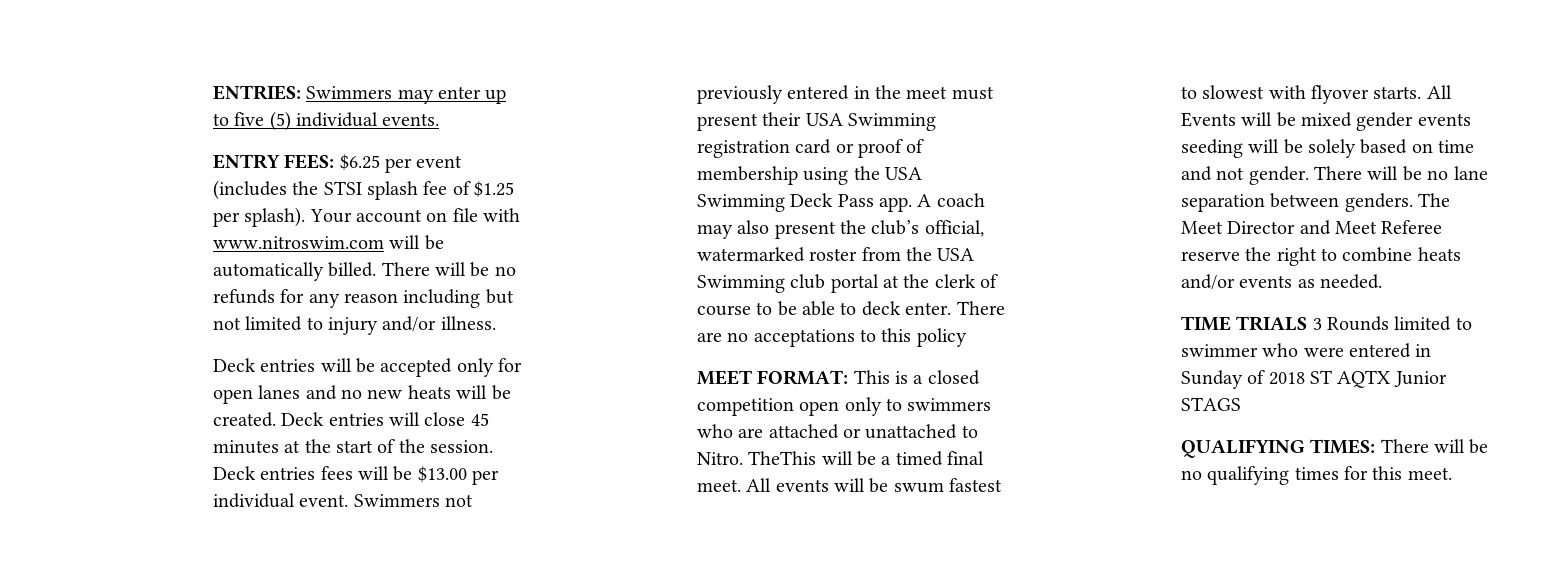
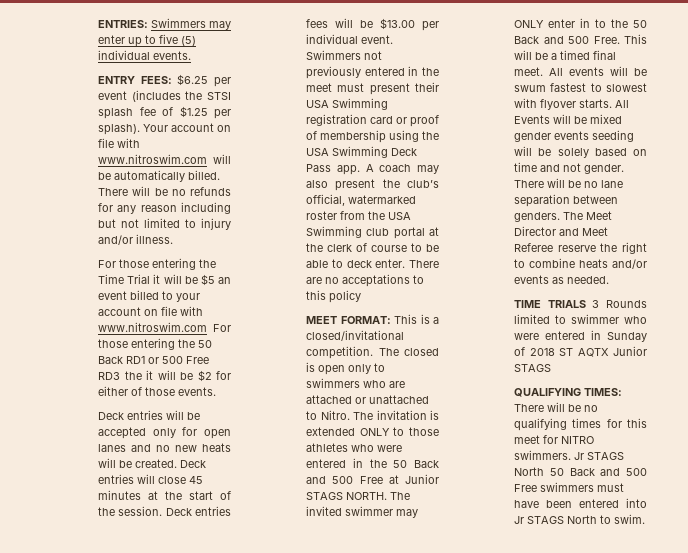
+ For those entering the Time Trial it will be $5 an event billed to your account on file with www.nitroswim.com For those entering the 50 Back RD1 or 500 Free RD3 the it will be $2 for either of those events.
- MEET FORMAT: This is a closed competition open only to swimmers who are attached or unattached to Nitro.
+ MEET FORMAT: This is a closed/invitational competition. The closed is open only to swimmers who are attached or unattached to Nitro.
- TheThis will be a timed final meet.
+ The invitation is extended ONLY to those athletes who were entered in the 50 Back and 500 Free at Junior STAGS NORTH. The invited swimmer may ONLY enter in to the 50 Back and 500 Free. This will be a timed final meet.
- QUALIFYING TIMES: There will be no qualifying times for this meet.
+ QUALIFYING TIMES: There will be no qualifying times for this meet for NITRO swimmers. Jr STAGS North 50 Back and 500 Free swimmers must have been entered into Jr STAGS North to swim.

